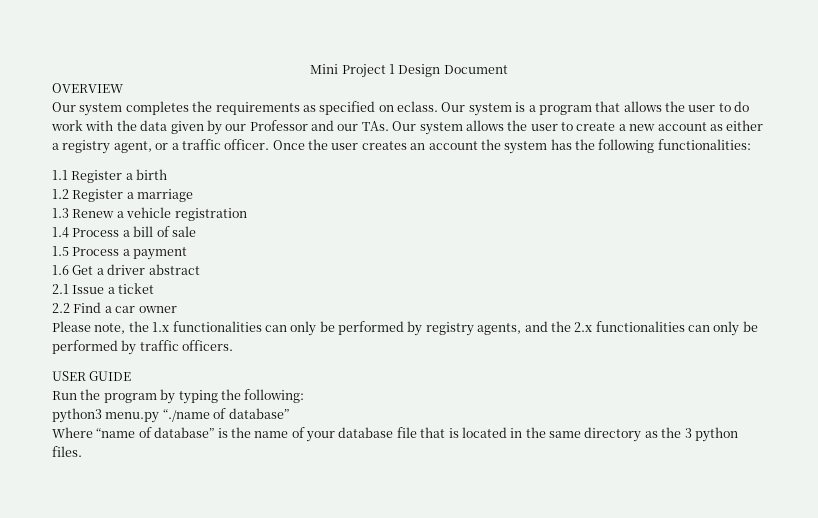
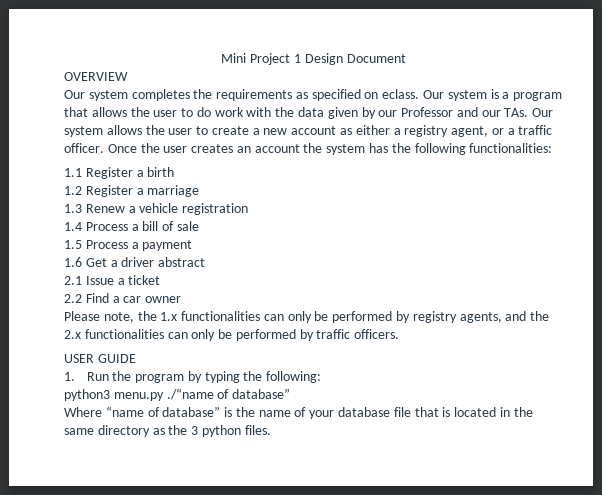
- Run the program by typing the following:
+ 1. Run the program by typing the following:
- python3 menu.py “./name of database”
+ python3 menu.py ./“name of database”

